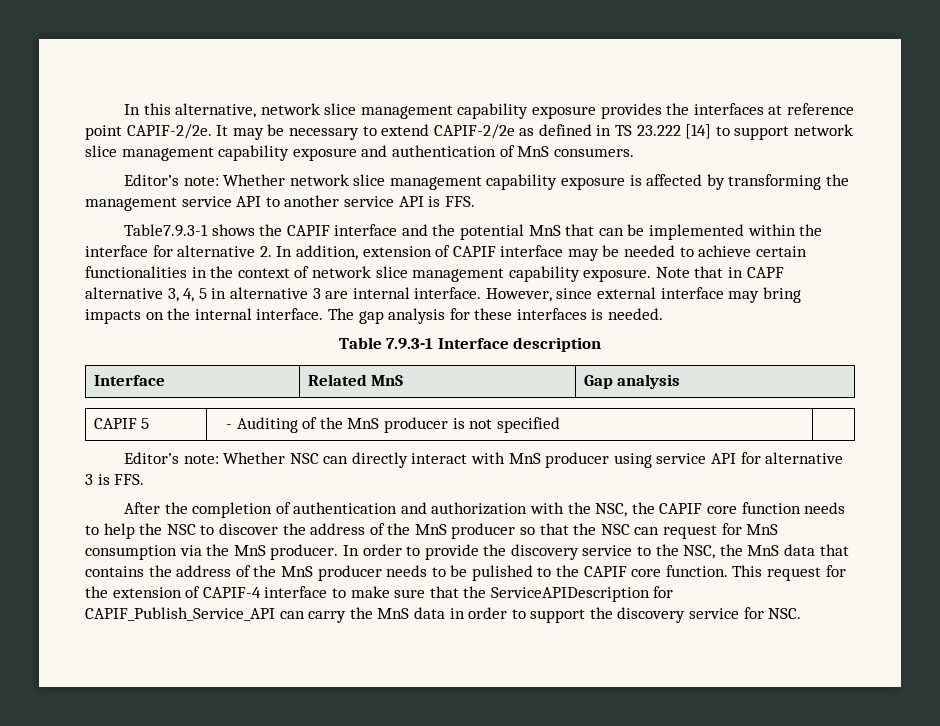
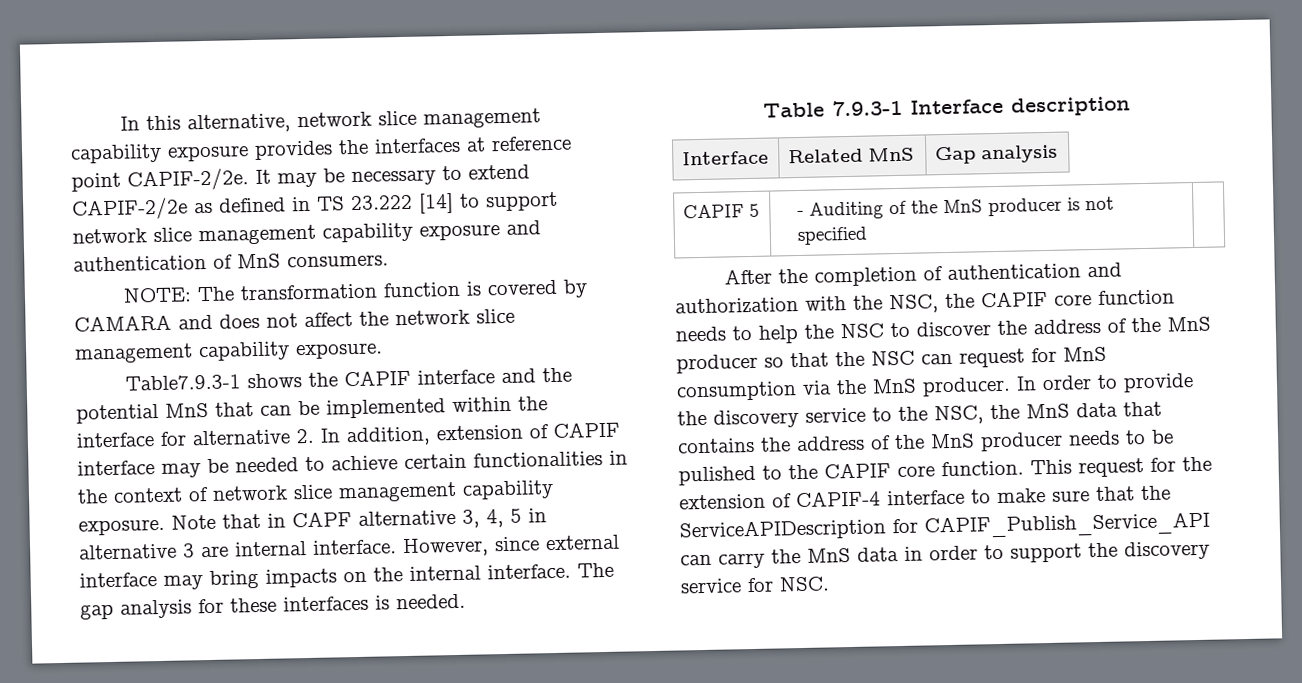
- Editor’s note: Whether network slice management capability exposure is affected by transforming the management service API to another service API is FFS.
+ NOTE: The transformation function is covered by CAMARA and does not affect the network slice management capability exposure.
- Editor’s note: Whether NSC can directly interact with MnS producer using service API for alternative 3 is FFS.

